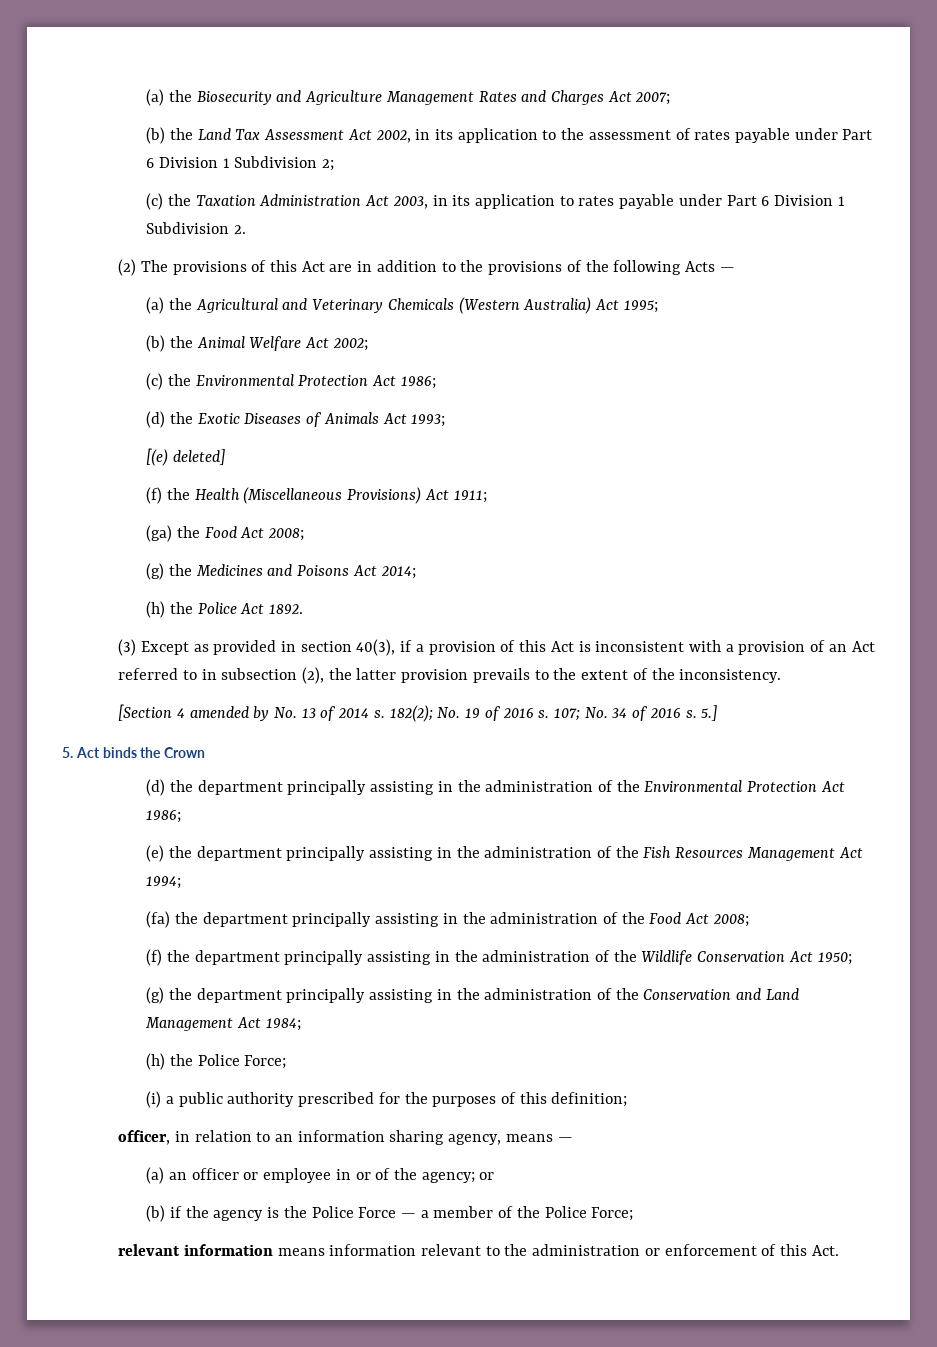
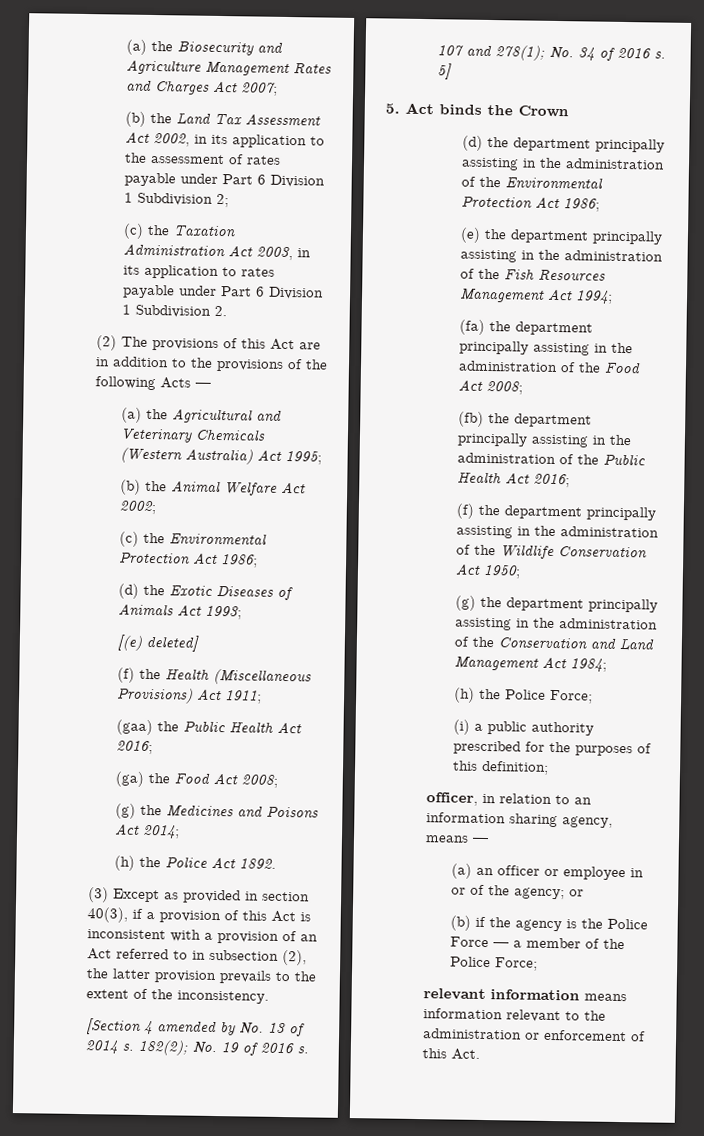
+ (gaa) the Public Health Act 2016;
- 107; No. 34 of 2016 s.
+ 107 and 278(1); No. 34 of 2016 s.
- 5.]
+ 5]
+ (fb) the department principally assisting in the administration of the Public Health Act 2016;

